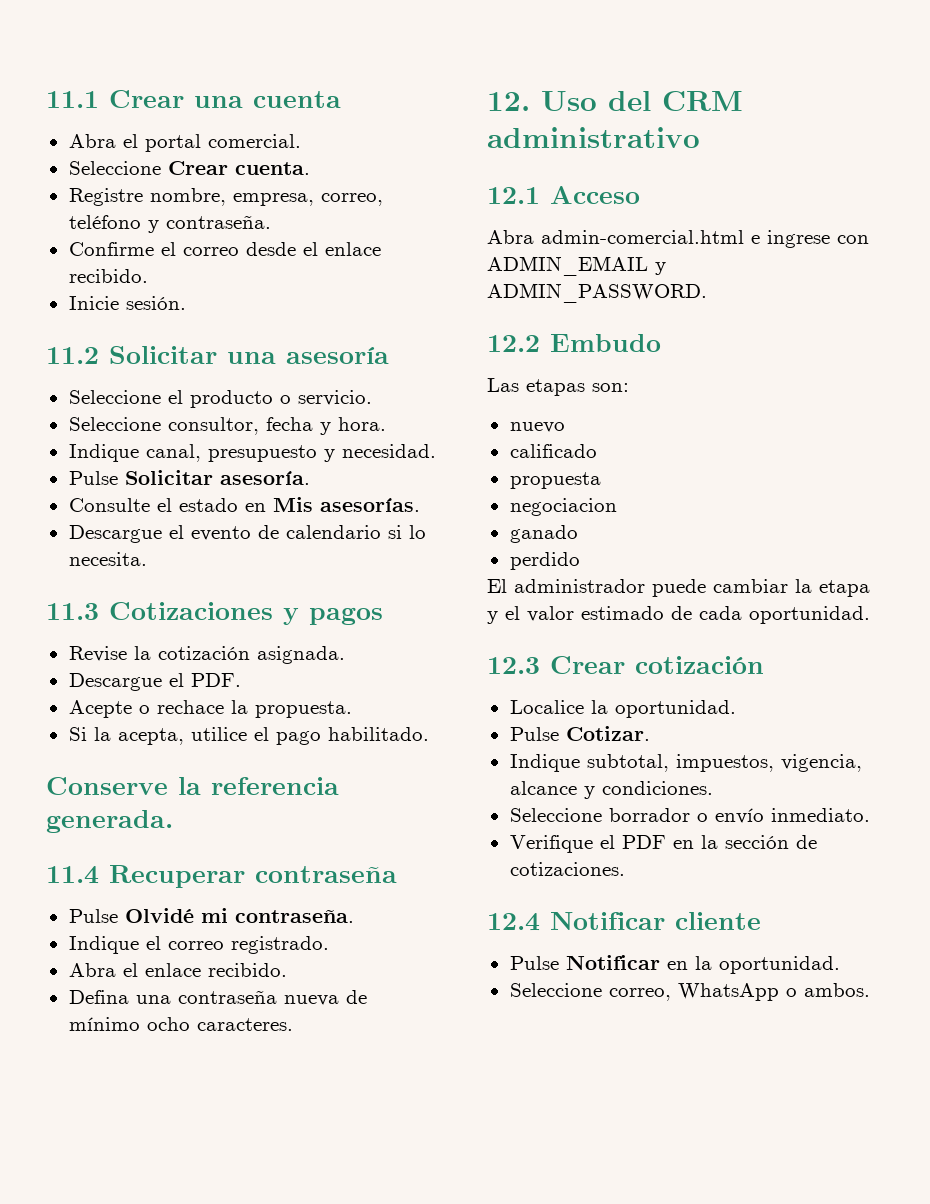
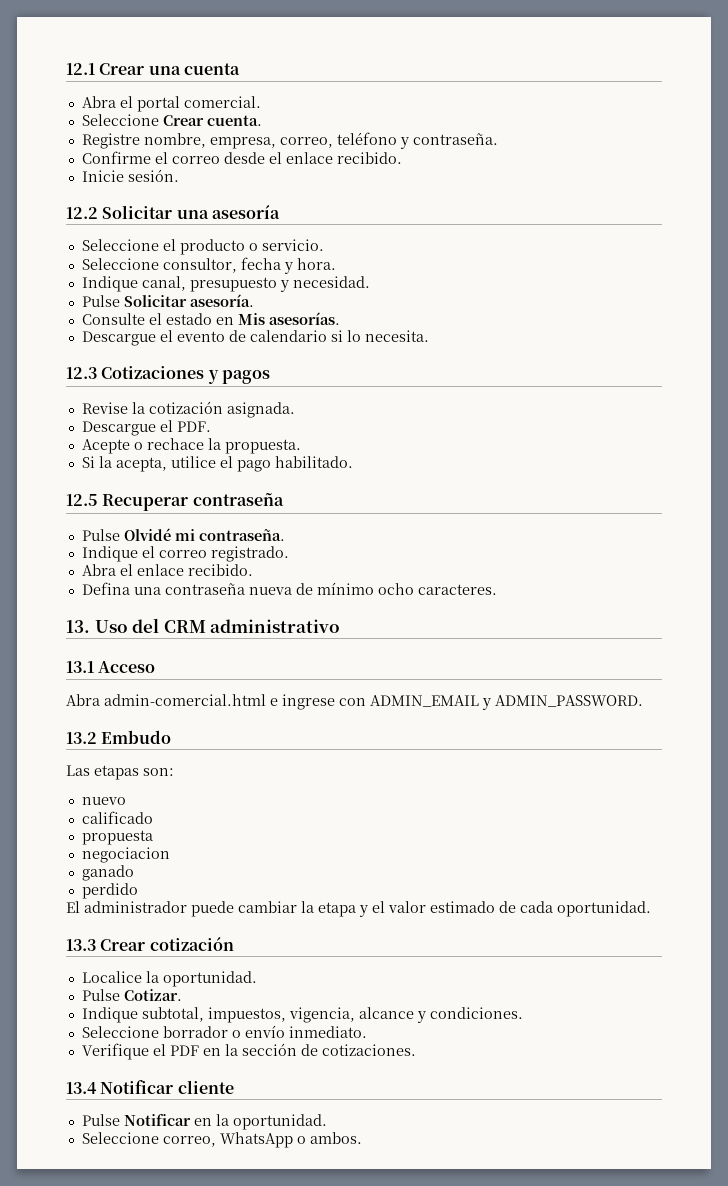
- 11.1 Crear una cuenta
+ 12.1 Crear una cuenta
- 11.2 Solicitar una asesoría
+ 12.2 Solicitar una asesoría
- 11.3 Cotizaciones y pagos
+ 12.3 Cotizaciones y pagos
- Conserve la referencia generada.
- 11.4 Recuperar contraseña
+ 12.5 Recuperar contraseña
- 12. Uso del CRM administrativo
+ 13. Uso del CRM administrativo
- 12.1 Acceso
+ 13.1 Acceso
- 12.2 Embudo
+ 13.2 Embudo
- 12.3 Crear cotización
+ 13.3 Crear cotización
- 12.4 Notificar cliente
+ 13.4 Notificar cliente

